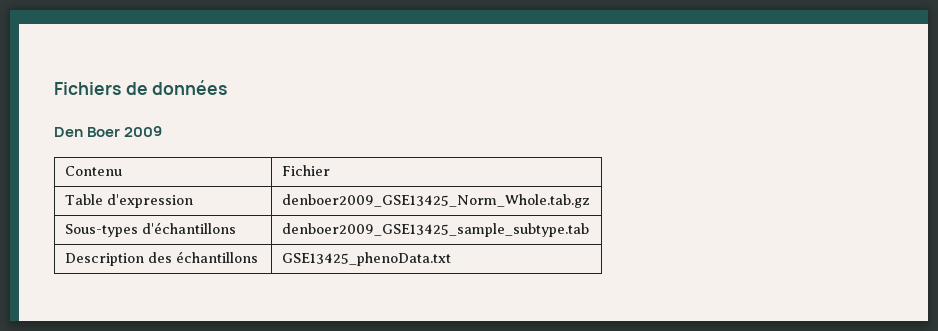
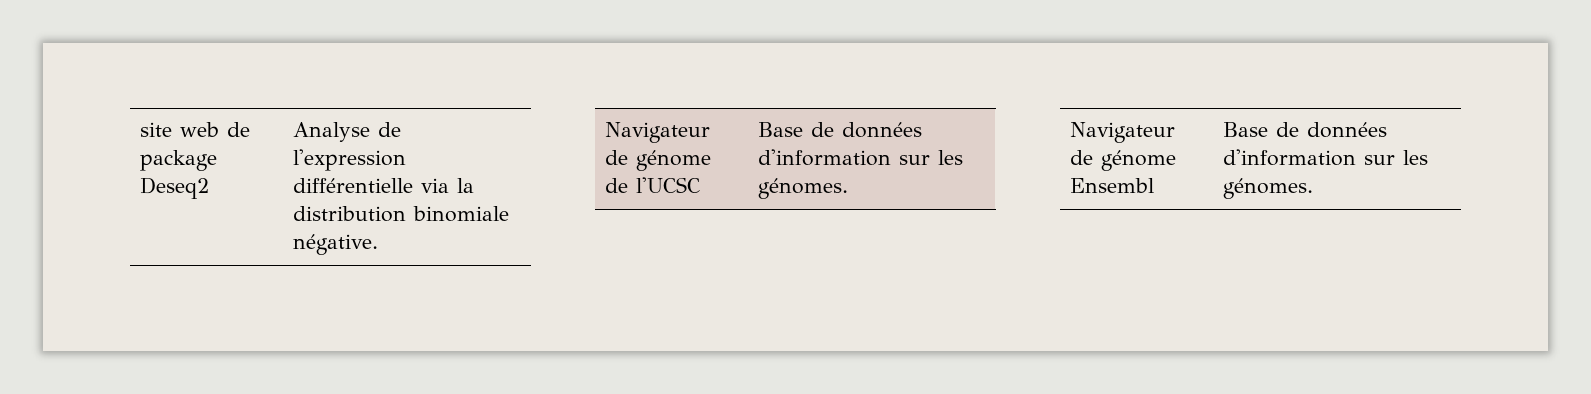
- Fichiers de données
- Den Boer 2009
- Contenu | Fichier
- Table d'expression | denboer2009_GSE13425_Norm_Whole.tab.gz
- Sous-types d'échantillons | denboer2009_GSE13425_sample_subtype.tab
- Description des échantillons | GSE13425_phenoData.txt
+ site web de package Deseq2 | Analyse de l'expression différentielle via la distribution binomiale négative.
+ Navigateur de génome de l'UCSC | Base de données d'information sur les génomes.
+ Navigateur de génome Ensembl | Base de données d'information sur les génomes.

